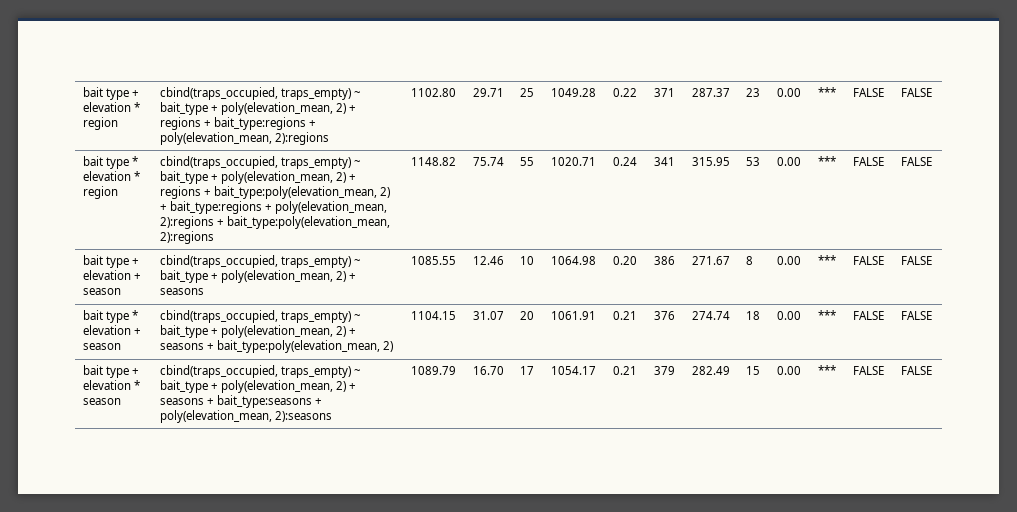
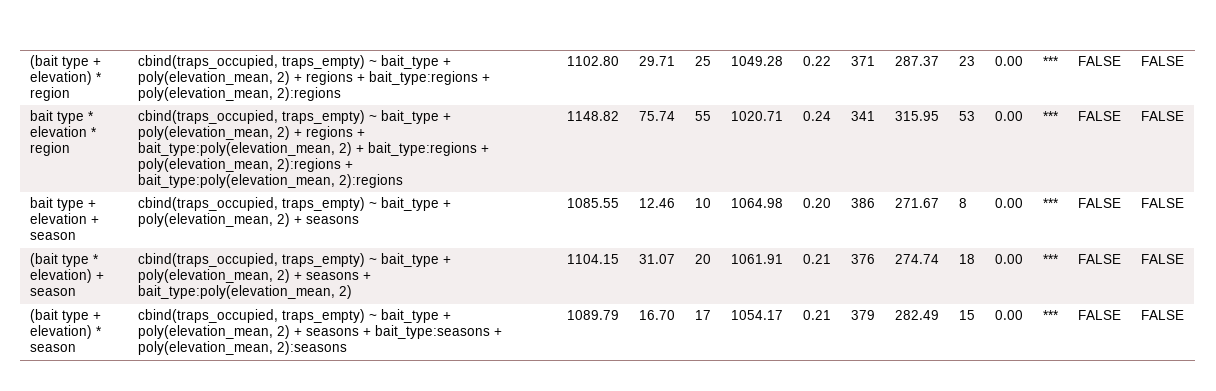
- bait type + elevation * region | cbind(traps_occupied, traps_empty) ~ bait_type + poly(elevation_mean, 2) + regions + bait_type:regions + poly(elevation_mean, 2):regions | 1102.80 | 29.71 | 25 | 1049.28 | 0.22 | 371 | 287.37 | 23 | 0.00 | *** | FALSE | FALSE
+ (bait type + elevation) * region | cbind(traps_occupied, traps_empty) ~ bait_type + poly(elevation_mean, 2) + regions + bait_type:regions + poly(elevation_mean, 2):regions | 1102.80 | 29.71 | 25 | 1049.28 | 0.22 | 371 | 287.37 | 23 | 0.00 | *** | FALSE | FALSE
- bait type * elevation + season | cbind(traps_occupied, traps_empty) ~ bait_type + poly(elevation_mean, 2) + seasons + bait_type:poly(elevation_mean, 2) | 1104.15 | 31.07 | 20 | 1061.91 | 0.21 | 376 | 274.74 | 18 | 0.00 | *** | FALSE | FALSE
+ (bait type * elevation) + season | cbind(traps_occupied, traps_empty) ~ bait_type + poly(elevation_mean, 2) + seasons + bait_type:poly(elevation_mean, 2) | 1104.15 | 31.07 | 20 | 1061.91 | 0.21 | 376 | 274.74 | 18 | 0.00 | *** | FALSE | FALSE
- bait type + elevation * season | cbind(traps_occupied, traps_empty) ~ bait_type + poly(elevation_mean, 2) + seasons + bait_type:seasons + poly(elevation_mean, 2):seasons | 1089.79 | 16.70 | 17 | 1054.17 | 0.21 | 379 | 282.49 | 15 | 0.00 | *** | FALSE | FALSE
+ (bait type + elevation) * season | cbind(traps_occupied, traps_empty) ~ bait_type + poly(elevation_mean, 2) + seasons + bait_type:seasons + poly(elevation_mean, 2):seasons | 1089.79 | 16.70 | 17 | 1054.17 | 0.21 | 379 | 282.49 | 15 | 0.00 | *** | FALSE | FALSE

